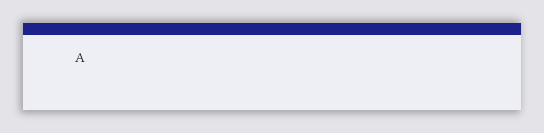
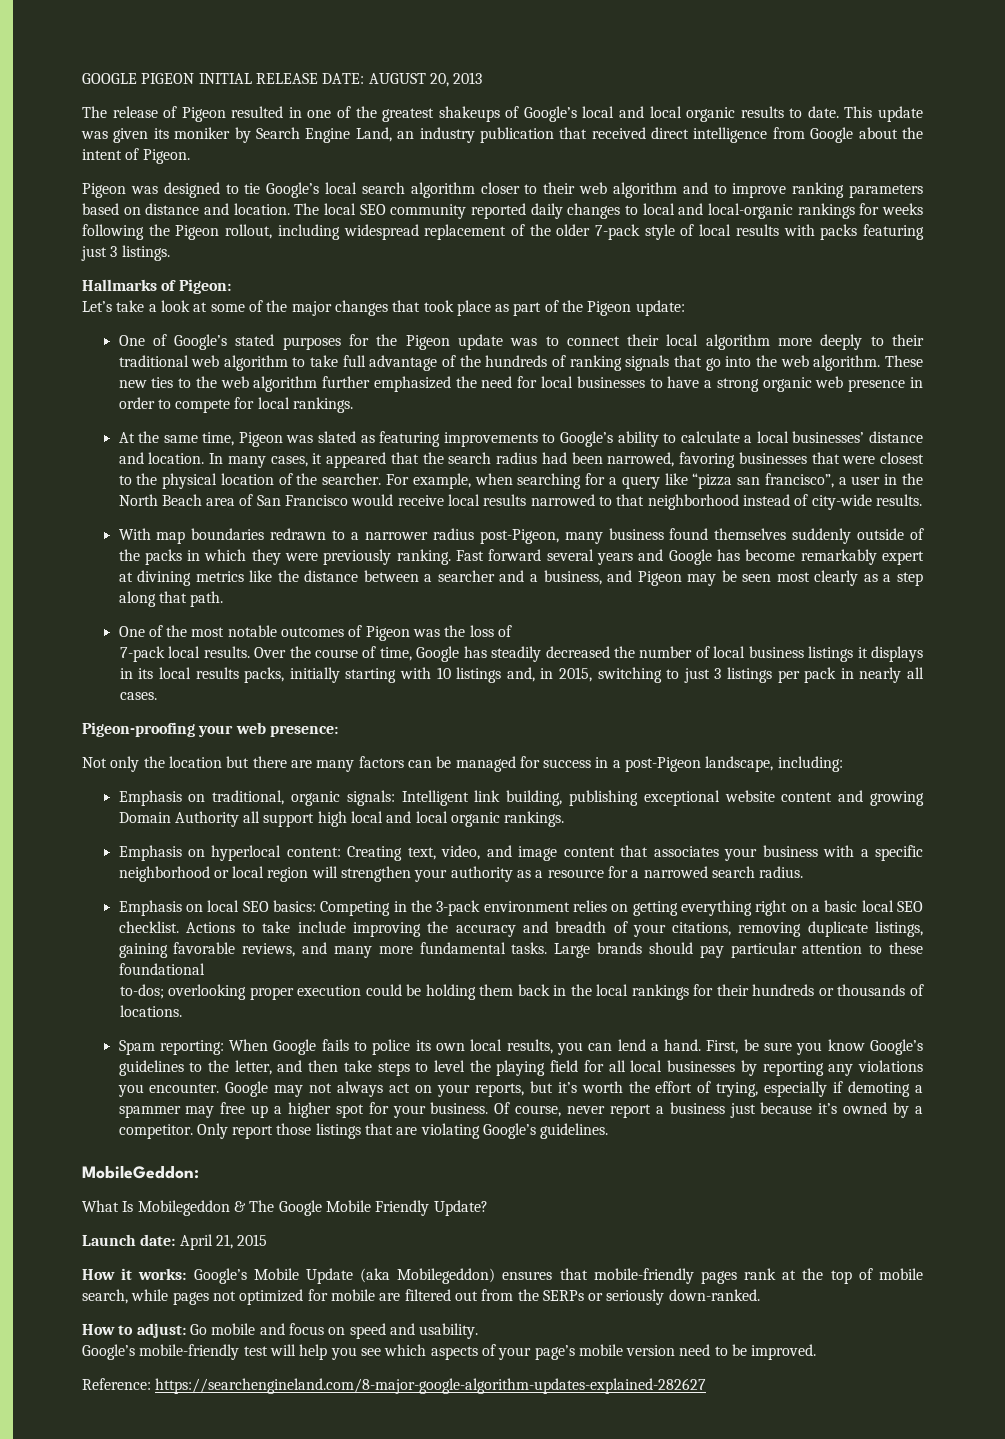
- A
+ GOOGLE PIGEON INITIAL RELEASE DATE: AUGUST 20, 2013
+ The release of Pigeon resulted in one of the greatest shakeups of Google’s local and local organic results to date. This update was given its moniker by Search Engine Land, an industry publication that received direct intelligence from Google about the intent of Pigeon.
+ Pigeon was designed to tie Google’s local search algorithm closer to their web algorithm and to improve ranking parameters based on distance and location. The local SEO community reported daily changes to local and local-organic rankings for weeks following the Pigeon rollout, including widespread replacement of the older 7-pack style of local results with packs featuring just 3 listings.
+ Hallmarks of Pigeon:
+ Let’s take a look at some of the major changes that took place as part of the Pigeon update:
+ One of Google’s stated purposes for the Pigeon update was to connect their local algorithm more deeply to their traditional web algorithm to take full advantage of the hundreds of ranking signals that go into the web algorithm. These new ties to the web algorithm further emphasized the need for local businesses to have a strong organic web presence in order to compete for local rankings.
+ At the same time, Pigeon was slated as featuring improvements to Google’s ability to calculate a local businesses’ distance and location. In many cases, it appeared that the search radius had been narrowed, favoring businesses that were closest to the physical location of the searcher. For example, when searching for a query like “pizza san francisco”, a user in the North Beach area of San Francisco would receive local results narrowed to that neighborhood instead of city-wide results.
+ With map boundaries redrawn to a narrower radius post-Pigeon, many business found themselves suddenly outside of the packs in which they were previously ranking. Fast forward several years and Google has become remarkably expert at divining metrics like the distance between a searcher and a business, and Pigeon may be seen most clearly as a step along that path.
+ One of the most notable outcomes of Pigeon was the loss of
+ 7-pack local results. Over the course of time, Google has steadily decreased the number of local business listings it displays in its local results packs, initially starting with 10 listings and, in 2015, switching to just 3 listings per pack in nearly all cases.
+ Pigeon-proofing your web presence:
+ Not only the location but there are many factors can be managed for success in a post-Pigeon landscape, including:
+ Emphasis on traditional, organic signals: Intelligent link building, publishing exceptional website content and growing Domain Authority all support high local and local organic rankings.
+ Emphasis on hyperlocal content: Creating text, video, and image content that associates your business with a specific neighborhood or local region will strengthen your authority as a resource for a narrowed search radius.
+ Emphasis on local SEO basics: Competing in the 3-pack environment relies on getting everything right on a basic local SEO checklist. Actions to take include improving the accuracy and breadth of your citations, removing duplicate listings, gaining favorable reviews, and many more fundamental tasks. Large brands should pay particular attention to these foundational
+ to-dos; overlooking proper execution could be holding them back in the local rankings for their hundreds or thousands of locations.
+ Spam reporting: When Google fails to police its own local results, you can lend a hand. First, be sure you know Google’s guidelines to the letter, and then take steps to level the playing field for all local businesses by reporting any violations you encounter. Google may not always act on your reports, but it’s worth the effort of trying, especially if demoting a spammer may free up a higher spot for your business. Of course, never report a business just because it’s owned by a competitor. Only report those listings that are violating Google’s guidelines.
+ MobileGeddon:
+ What Is Mobilegeddon & The Google Mobile Friendly Update?
+ Launch date: April 21, 2015
+ How it works: Google’s Mobile Update (aka Mobilegeddon) ensures that mobile-friendly pages rank at the top of mobile search, while pages not optimized for mobile are filtered out from the SERPs or seriously down-ranked.
+ How to adjust: Go mobile and focus on speed and usability.
+ Google’s mobile-friendly test will help you see which aspects of your page’s mobile version need to be improved.
+ Reference: https://searchengineland.com/8-major-google-algorithm-updates-explained-282627

